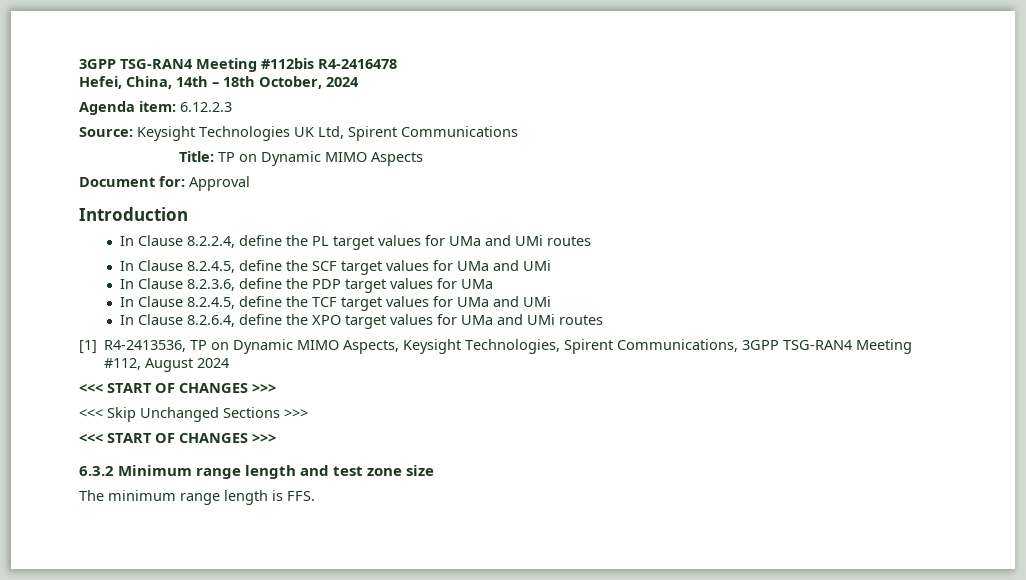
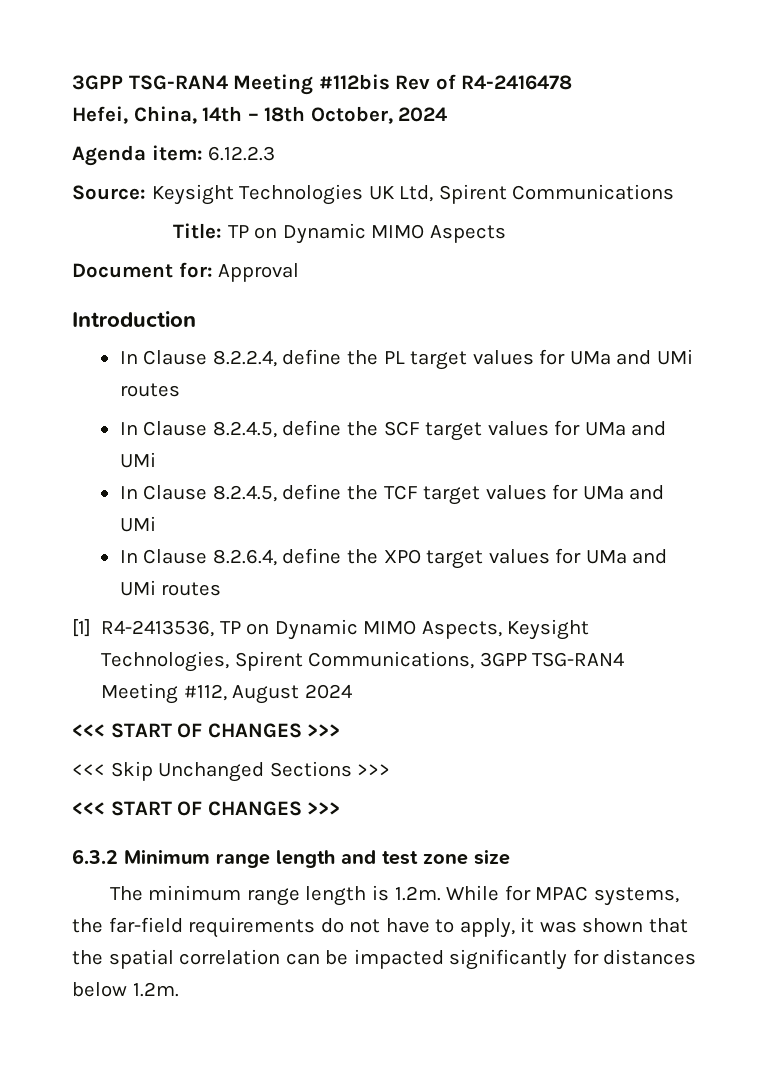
- 3GPP TSG-RAN4 Meeting #112bis R4-2416478
+ 3GPP TSG-RAN4 Meeting #112bis Rev of R4-2416478
- In Clause 8.2.3.6, define the PDP target values for UMa
- The minimum range length is FFS.
+ The minimum range length is 1.2m. While for MPAC systems, the far-field requirements do not have to apply, it was shown that the spatial correlation can be impacted significantly for distances below 1.2m.

